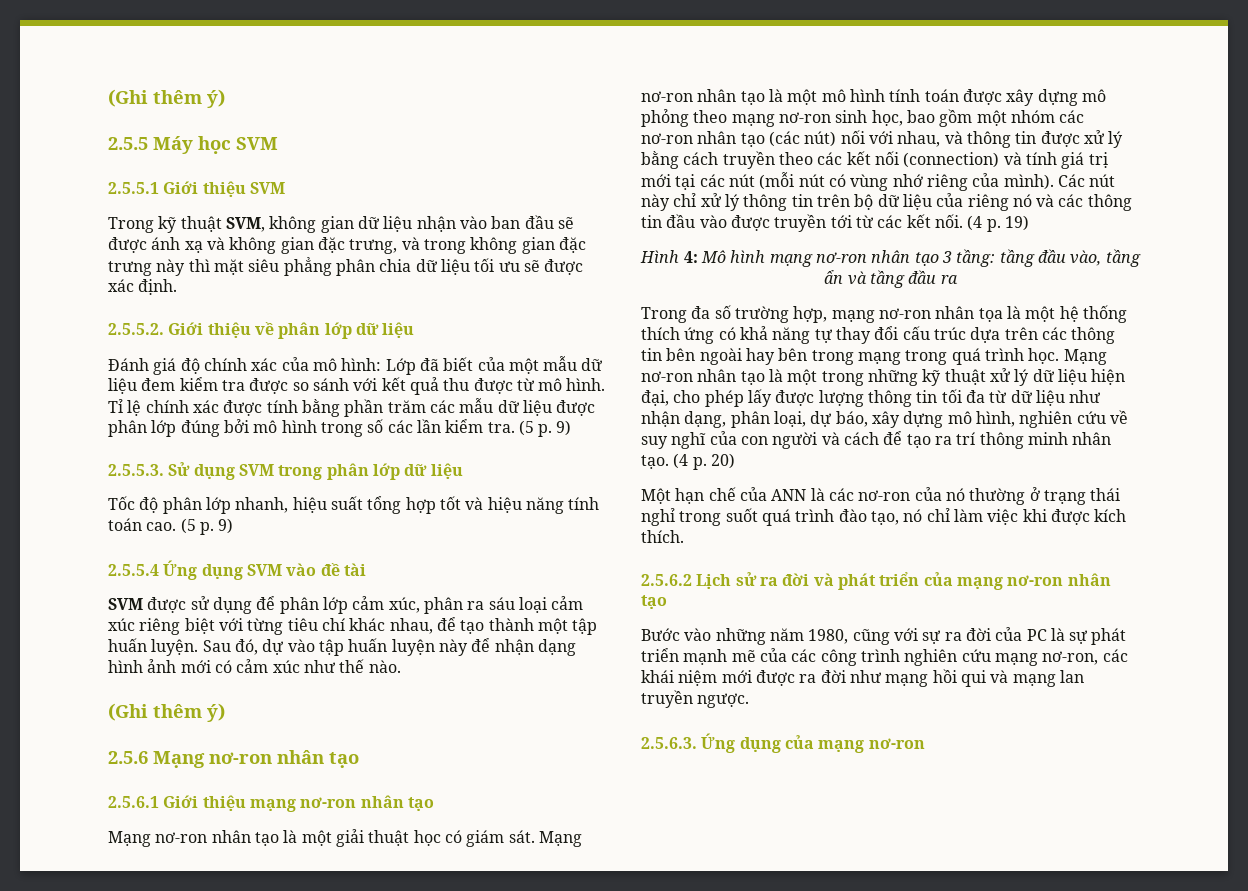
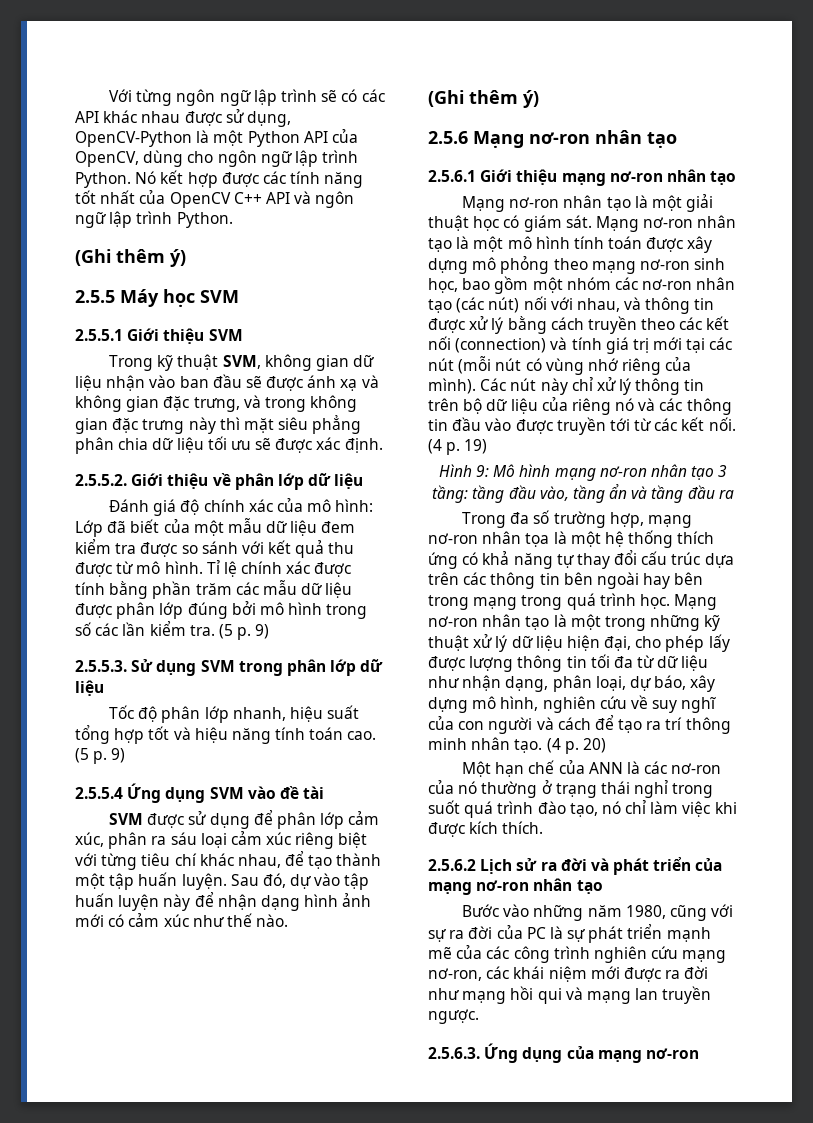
+ Với từng ngôn ngữ lập trình sẽ có các API khác nhau được sử dụng, OpenCV-Python là một Python API của OpenCV, dùng cho ngôn ngữ lập trình Python. Nó kết hợp được các tính năng tốt nhất của OpenCV C++ API và ngôn ngữ lập trình Python.
- Hình 4: Mô hình mạng nơ-ron nhân tạo 3 tầng: tầng đầu vào, tầng ẩn và tầng đầu ra
+ Hình 9: Mô hình mạng nơ-ron nhân tạo 3 tầng: tầng đầu vào, tầng ẩn và tầng đầu ra

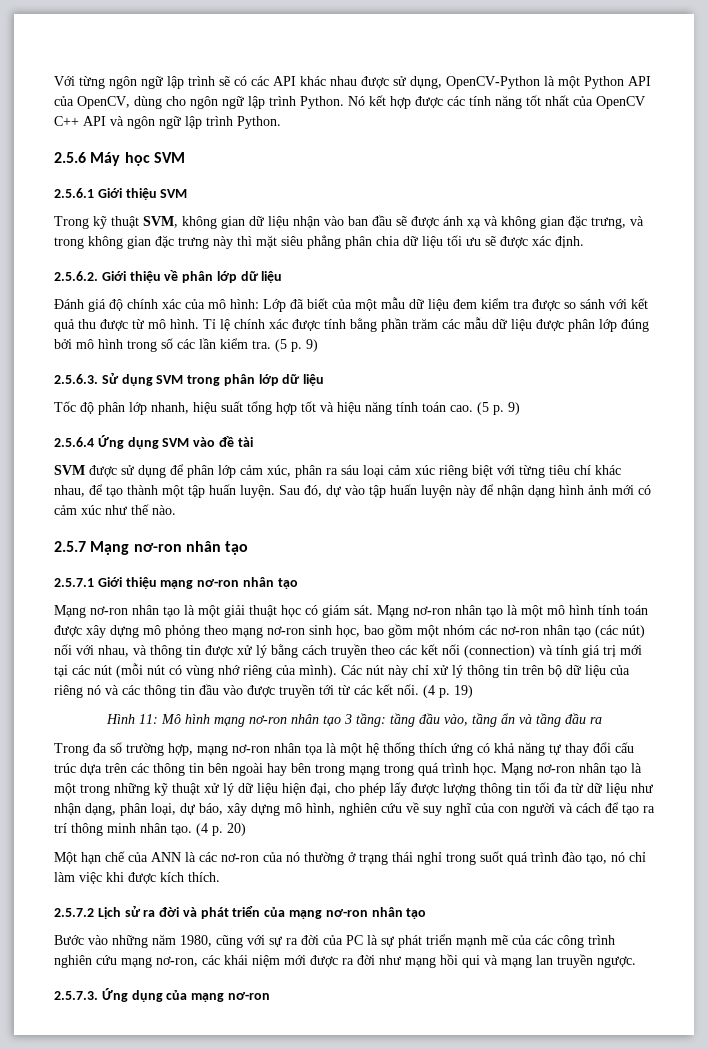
  Nó kết hợp được các tính năng tốt nhất của OpenCV C++ API và ngôn ngữ lập trình Python.
- (Ghi thêm ý)
- 2.5.5 Máy học SVM
+ 2.5.6 Máy học SVM
- 2.5.5.1 Giới thiệu SVM
+ 2.5.6.1 Giới thiệu SVM
- 2.5.5.2. Giới thiệu về phân lớp dữ liệu
+ 2.5.6.2. Giới thiệu về phân lớp dữ liệu
- 2.5.5.3. Sử dụng SVM trong phân lớp dữ liệu
+ 2.5.6.3. Sử dụng SVM trong phân lớp dữ liệu
- 2.5.5.4 Ứng dụng SVM vào đề tài
+ 2.5.6.4 Ứng dụng SVM vào đề tài
  Sau đó, dự vào tập huấn luyện này để nhận dạng hình ảnh mới có cảm xúc như thế nào.
- (Ghi thêm ý)
- 2.5.6 Mạng nơ-ron nhân tạo
+ 2.5.7 Mạng nơ-ron nhân tạo
- 2.5.6.1 Giới thiệu mạng nơ-ron nhân tạo
+ 2.5.7.1 Giới thiệu mạng nơ-ron nhân tạo
- Hình 9: Mô hình mạng nơ-ron nhân tạo 3 tầng: tầng đầu vào, tầng ẩn và tầng đầu ra
+ Hình 11: Mô hình mạng nơ-ron nhân tạo 3 tầng: tầng đầu vào, tầng ẩn và tầng đầu ra
- 2.5.6.2 Lịch sử ra đời và phát triển của mạng nơ-ron nhân tạo
+ 2.5.7.2 Lịch sử ra đời và phát triển của mạng nơ-ron nhân tạo
- 2.5.6.3. Ứng dụng của mạng nơ-ron
+ 2.5.7.3. Ứng dụng của mạng nơ-ron

